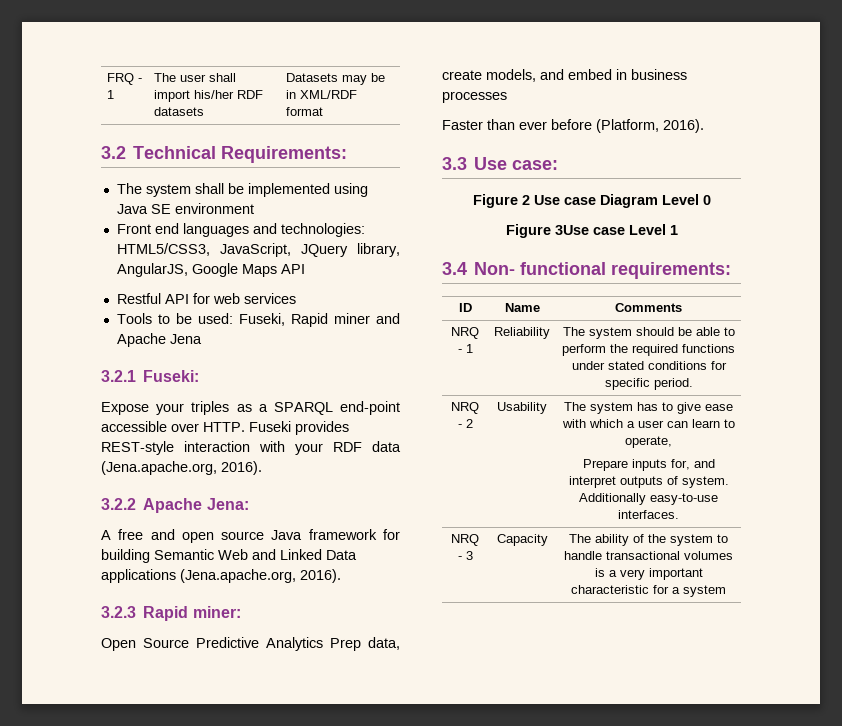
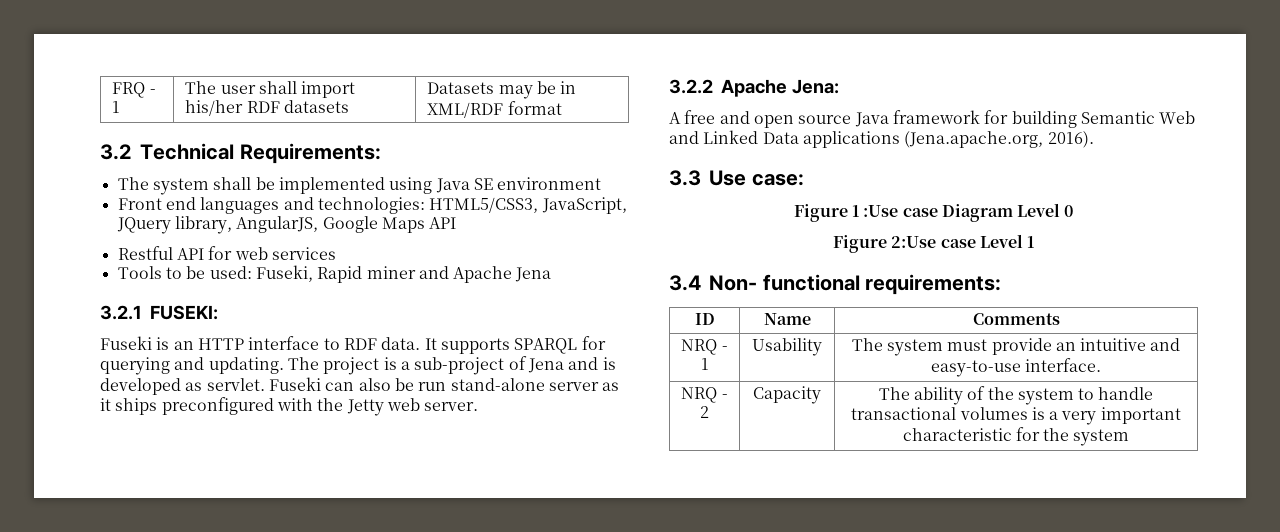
- 3.2.1 Fuseki:
- Expose your triples as a SPARQL end-point accessible over HTTP. Fuseki provides REST-style interaction with your RDF data (Jena.apache.org, 2016).
+ 3.2.1 FUSEKI:
+ Fuseki is an HTTP interface to RDF data. It supports SPARQL for querying and updating. The project is a sub-project of Jena and is developed as servlet. Fuseki can also be run stand-alone server as it ships preconfigured with the Jetty web server.
- 3.2.3 Rapid miner:
- Open Source Predictive Analytics Prep data, create models, and embed in business processes
- Faster than ever before (Platform, 2016).
- Figure 2 Use case Diagram Level 0
+ Figure 1 :Use case Diagram Level 0
- Figure 3Use case Level 1
+ Figure 2:Use case Level 1
- NRQ - 1 | Reliability | The system should be able to perform the required functions under stated conditions for specific period.
- NRQ - 2 | Usability | The system has to give ease with which a user can learn to operate,
- Prepare inputs for, and interpret outputs of system. Additionally easy-to-use interfaces.
- NRQ - 3 | Capacity | The ability of the system to handle transactional volumes is a very important characteristic for a system
+ NRQ - 1 | Usability | The system must provide an intuitive and easy-to-use interface.
+ NRQ - 2 | Capacity | The ability of the system to handle transactional volumes is a very important characteristic for the system

